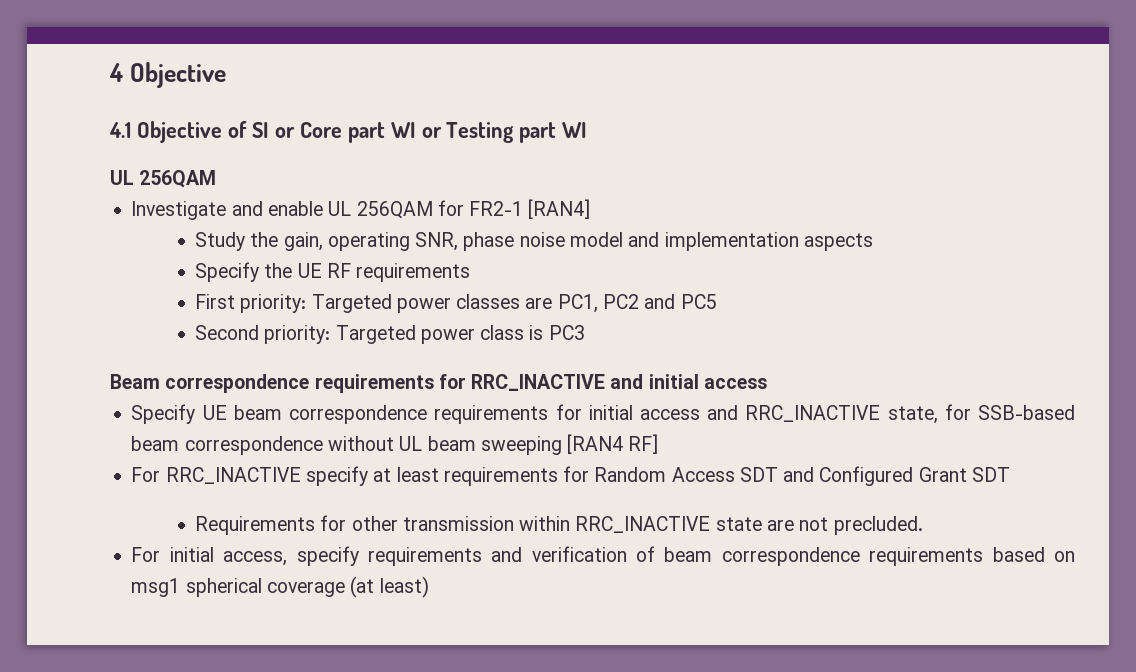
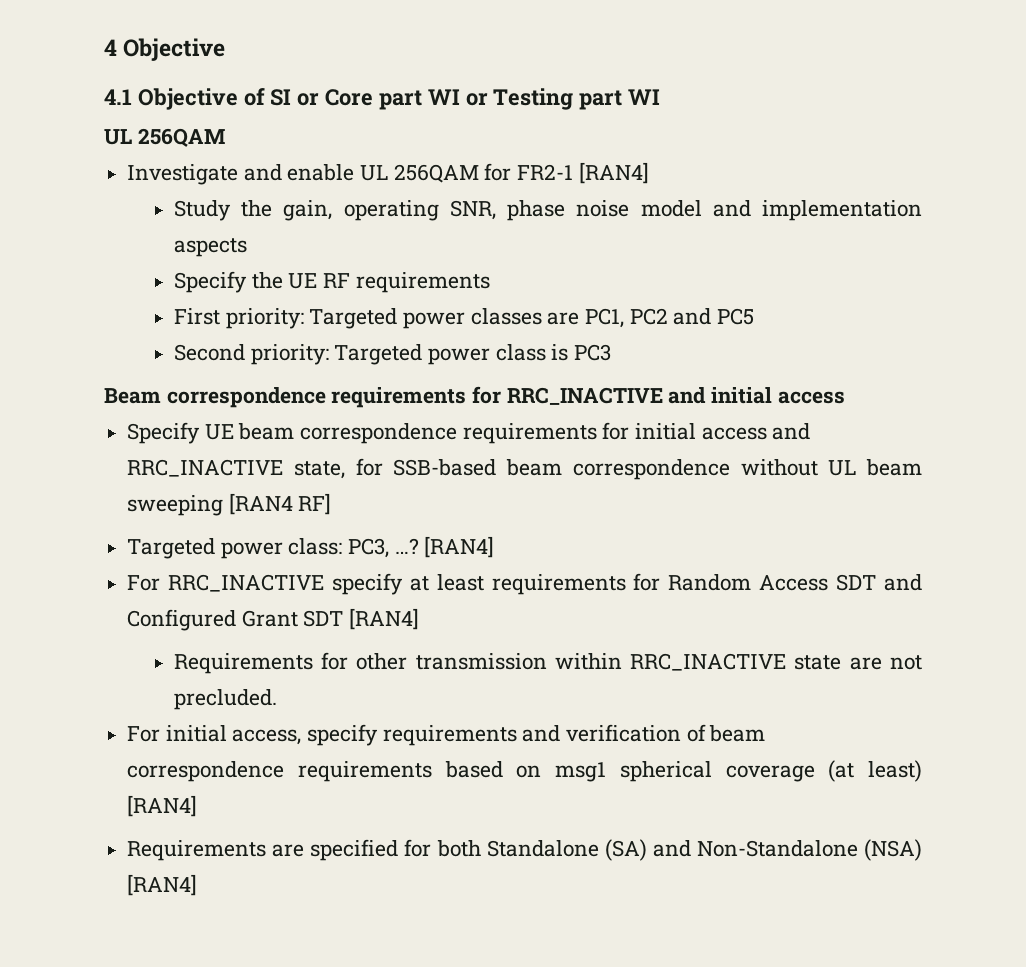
+ Targeted power class: PC3, …? [RAN4]
- For RRC_INACTIVE specify at least requirements for Random Access SDT and Configured Grant SDT
+ For RRC_INACTIVE specify at least requirements for Random Access SDT and Configured Grant SDT [RAN4]
- For initial access, specify requirements and verification of beam correspondence requirements based on msg1 spherical coverage (at least)
+ For initial access, specify requirements and verification of beam correspondence requirements based on msg1 spherical coverage (at least) [RAN4]
+ Requirements are specified for both Standalone (SA) and Non-Standalone (NSA) [RAN4]

